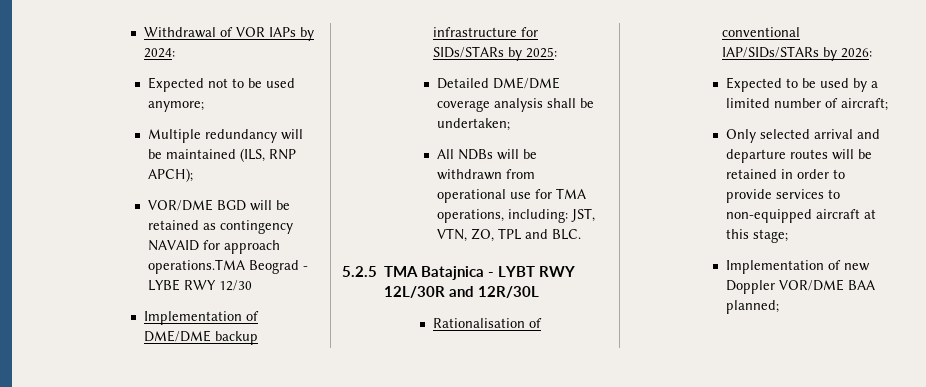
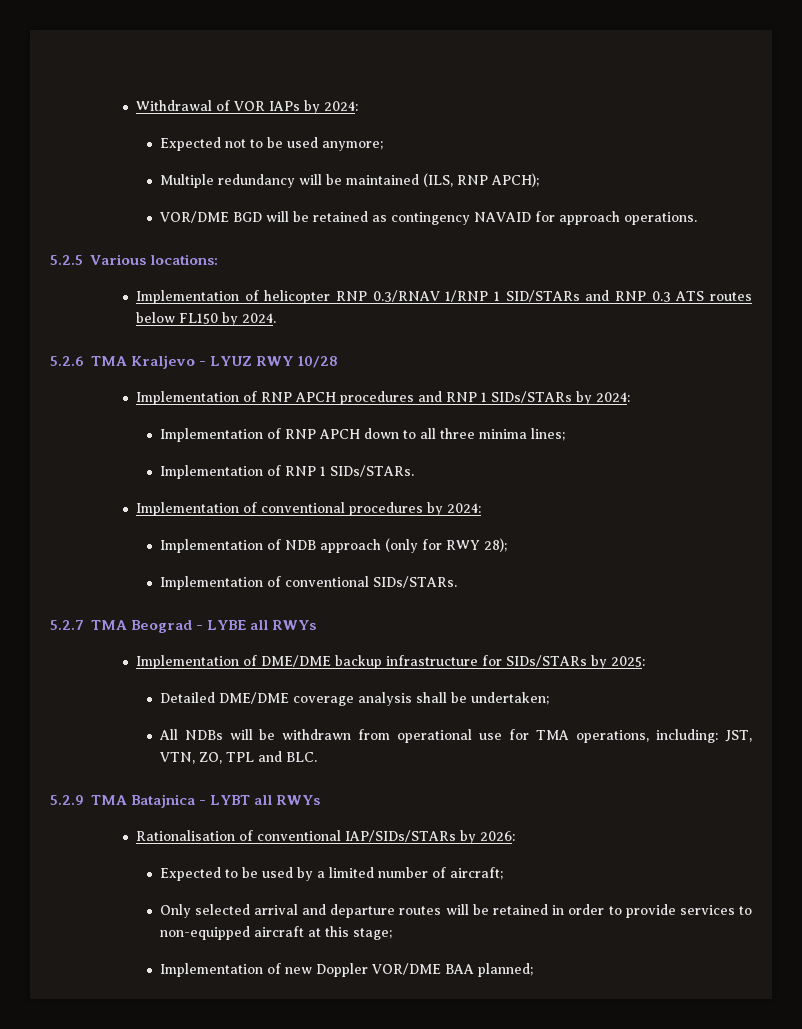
- VOR/DME BGD will be retained as contingency NAVAID for approach operations.TMA Beograd - LYBE RWY 12/30
+ VOR/DME BGD will be retained as contingency NAVAID for approach operations.
+ 5.2.5 Various locations:
+ Implementation of helicopter RNP 0.3/RNAV 1/RNP 1 SID/STARs and RNP 0.3 ATS routes below FL150 by 2024.
+ 5.2.6 TMA Kraljevo - LYUZ RWY 10/28
+ Implementation of RNP APCH procedures and RNP 1 SIDs/STARs by 2024:
+ Implementation of RNP APCH down to all three minima lines;
+ Implementation of RNP 1 SIDs/STARs.
+ Implementation of conventional procedures by 2024:
+ Implementation of NDB approach (only for RWY 28);
+ Implementation of conventional SIDs/STARs.
+ 5.2.7 TMA Beograd - LYBE all RWYs
- 5.2.5 TMA Batajnica - LYBT RWY 12L/30R and 12R/30L
+ 5.2.9 TMA Batajnica - LYBT all RWYs

